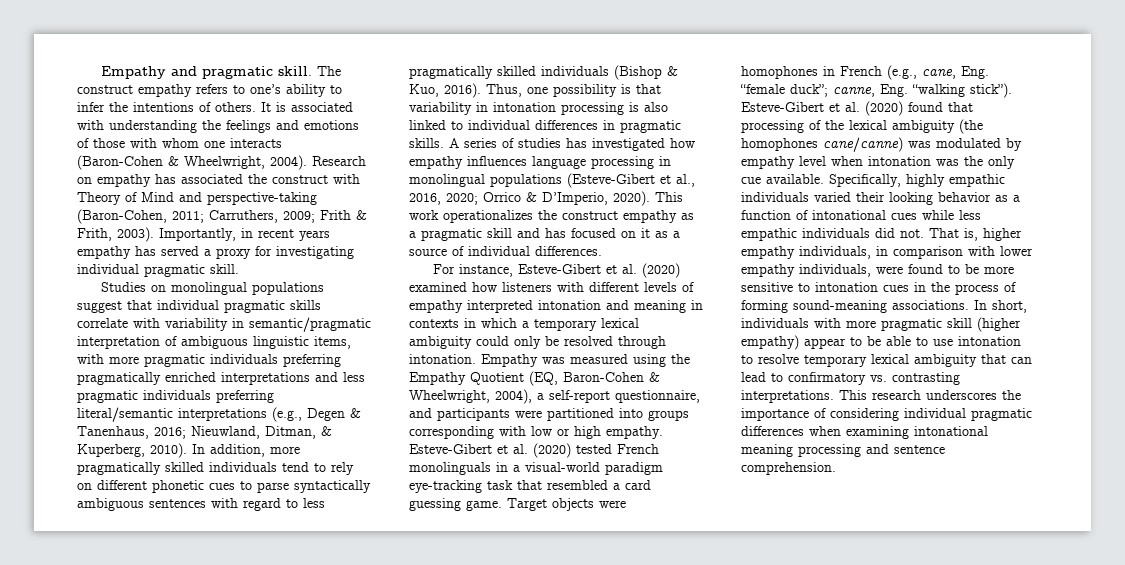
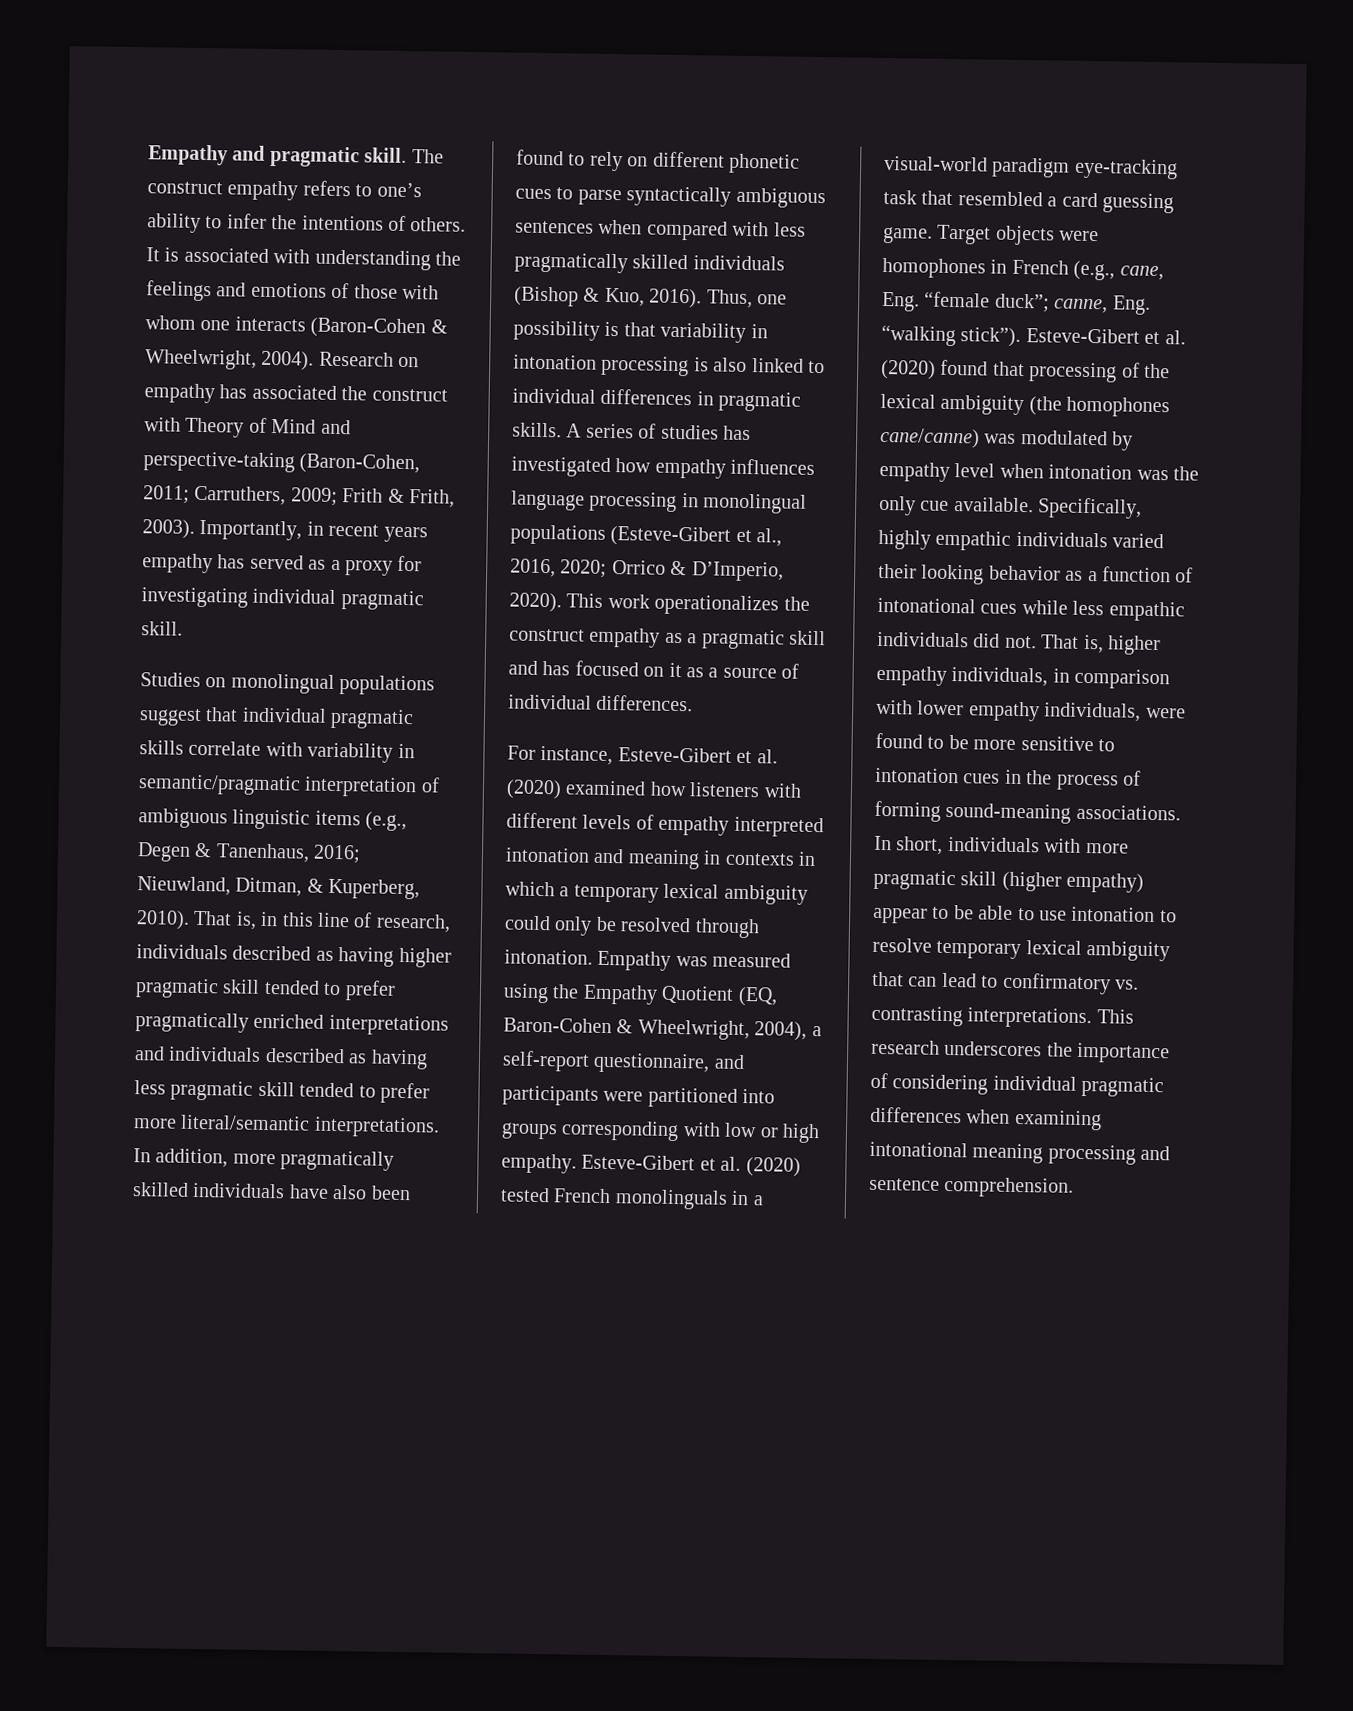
- Importantly, in recent years empathy has served a proxy for investigating individual pragmatic skill.
+ Importantly, in recent years empathy has served as a proxy for investigating individual pragmatic skill.
- Studies on monolingual populations suggest that individual pragmatic skills correlate with variability in semantic/pragmatic interpretation of ambiguous linguistic items, with more pragmatic individuals preferring pragmatically enriched interpretations and less pragmatic individuals preferring literal/semantic interpretations (e.g., Degen & Tanenhaus, 2016; Nieuwland, Ditman, & Kuperberg, 2010).
+ Studies on monolingual populations suggest that individual pragmatic skills correlate with variability in semantic/pragmatic interpretation of ambiguous linguistic items (e.g., Degen & Tanenhaus, 2016; Nieuwland, Ditman, & Kuperberg, 2010).
+ That is, in this line of research, individuals described as having higher pragmatic skill tended to prefer pragmatically enriched interpretations and individuals described as having less pragmatic skill tended to prefer more literal/semantic interpretations.
- In addition, more pragmatically skilled individuals tend to rely on different phonetic cues to parse syntactically ambiguous sentences with regard to less pragmatically skilled individuals (Bishop & Kuo, 2016).
+ In addition, more pragmatically skilled individuals have also been found to rely on different phonetic cues to parse syntactically ambiguous sentences when compared with less pragmatically skilled individuals (Bishop & Kuo, 2016).

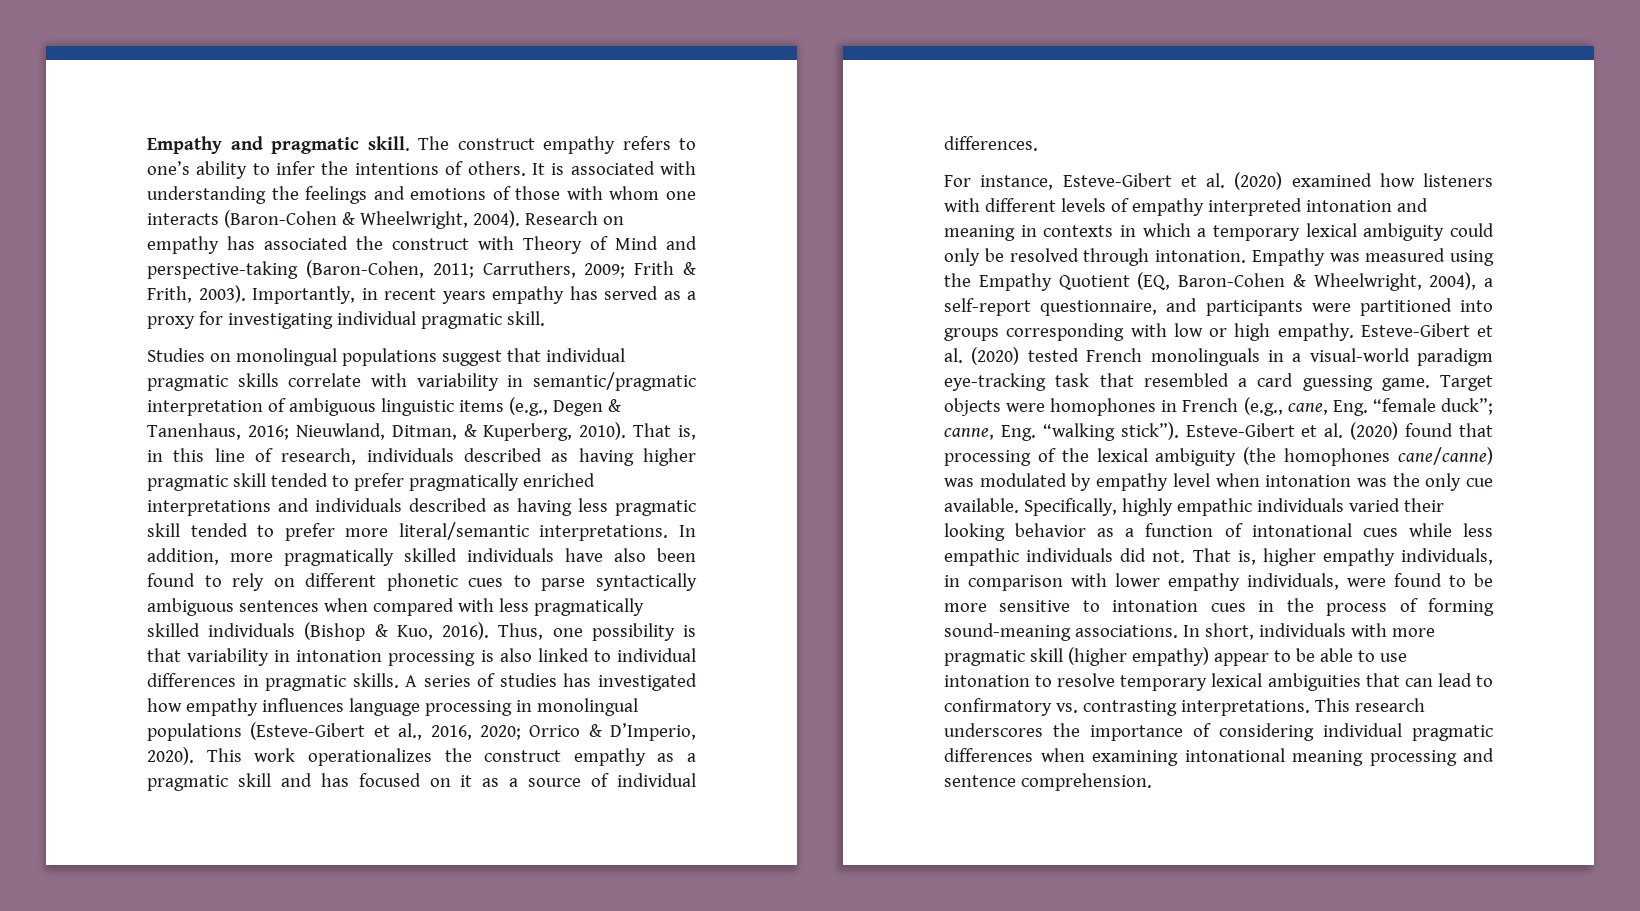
- In short, individuals with more pragmatic skill (higher empathy) appear to be able to use intonation to resolve temporary lexical ambiguity that can lead to confirmatory vs. contrasting interpretations.
+ In short, individuals with more pragmatic skill (higher empathy) appear to be able to use intonation to resolve temporary lexical ambiguities that can lead to confirmatory vs. contrasting interpretations.

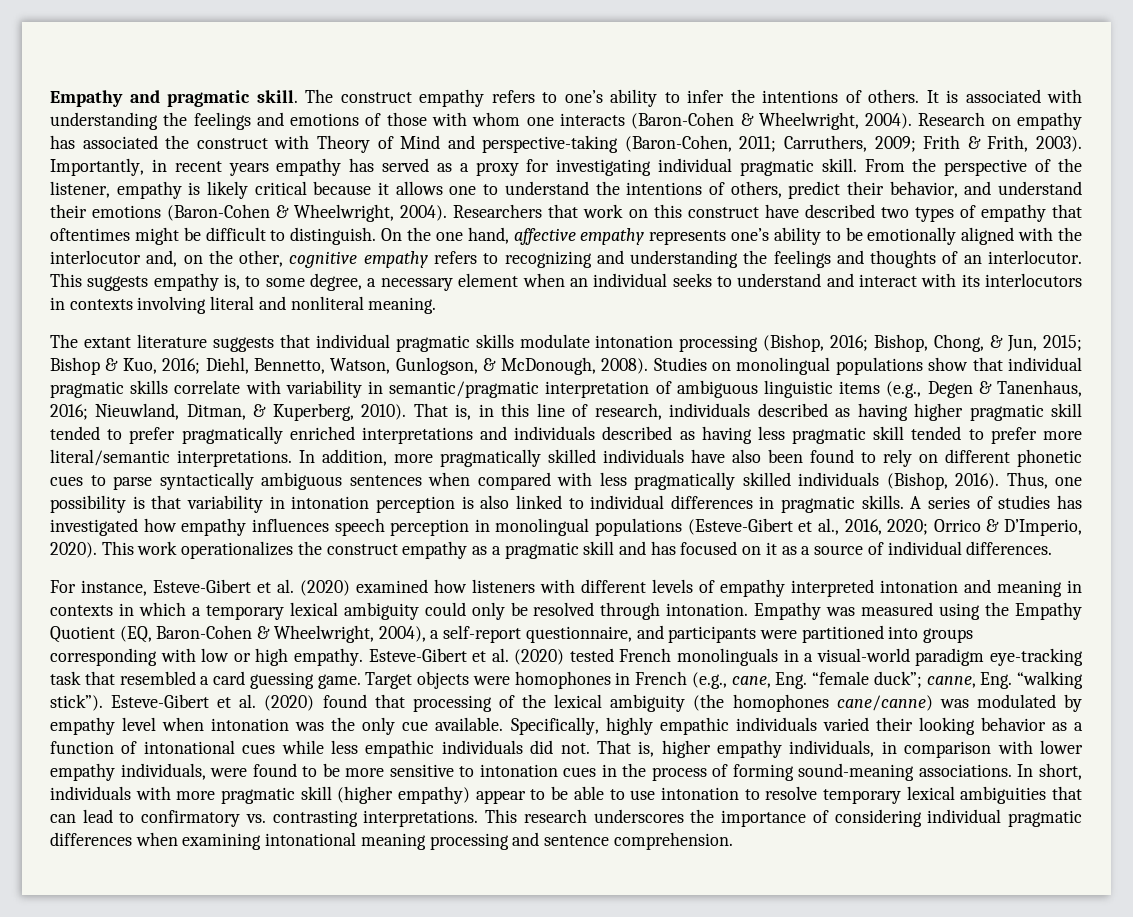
- Importantly, in recent years empathy has served as a proxy for investigating individual pragmatic skill.
- Studies on monolingual populations suggest that individual pragmatic skills correlate with variability in semantic/pragmatic interpretation of ambiguous linguistic items (e.g., Degen & Tanenhaus, 2016; Nieuwland, Ditman, & Kuperberg, 2010).
+ Importantly, in recent years empathy has served as a proxy for investigating individual pragmatic skill. From the perspective of the listener, empathy is likely critical because it allows one to understand the intentions of others, predict their behavior, and understand their emotions (Baron-Cohen & Wheelwright, 2004). Researchers that work on this construct have described two types of empathy that oftentimes might be difficult to distinguish. On the one hand, affective empathy represents one’s ability to be emotionally aligned with the interlocutor and, on the other, cognitive empathy refers to recognizing and understanding the feelings and thoughts of an interlocutor. This suggests empathy is, to some degree, a necessary element when an individual seeks to understand and interact with its interlocutors in contexts involving literal and nonliteral meaning.
+ The extant literature suggests that individual pragmatic skills modulate intonation processing (Bishop, 2016; Bishop, Chong, & Jun, 2015; Bishop & Kuo, 2016; Diehl, Bennetto, Watson, Gunlogson, & McDonough, 2008). Studies on monolingual populations show that individual pragmatic skills correlate with variability in semantic/pragmatic interpretation of ambiguous linguistic items (e.g., Degen & Tanenhaus, 2016; Nieuwland, Ditman, & Kuperberg, 2010).
- In addition, more pragmatically skilled individuals have also been found to rely on different phonetic cues to parse syntactically ambiguous sentences when compared with less pragmatically skilled individuals (Bishop & Kuo, 2016).
+ In addition, more pragmatically skilled individuals have also been found to rely on different phonetic cues to parse syntactically ambiguous sentences when compared with less pragmatically skilled individuals (Bishop, 2016).
- Thus, one possibility is that variability in intonation processing is also linked to individual differences in pragmatic skills.
+ Thus, one possibility is that variability in intonation perception is also linked to individual differences in pragmatic skills.
- A series of studies has investigated how empathy influences language processing in monolingual populations (Esteve-Gibert et al., 2016, 2020; Orrico & D’Imperio, 2020).
+ A series of studies has investigated how empathy influences speech perception in monolingual populations (Esteve-Gibert et al., 2016, 2020; Orrico & D’Imperio, 2020).

